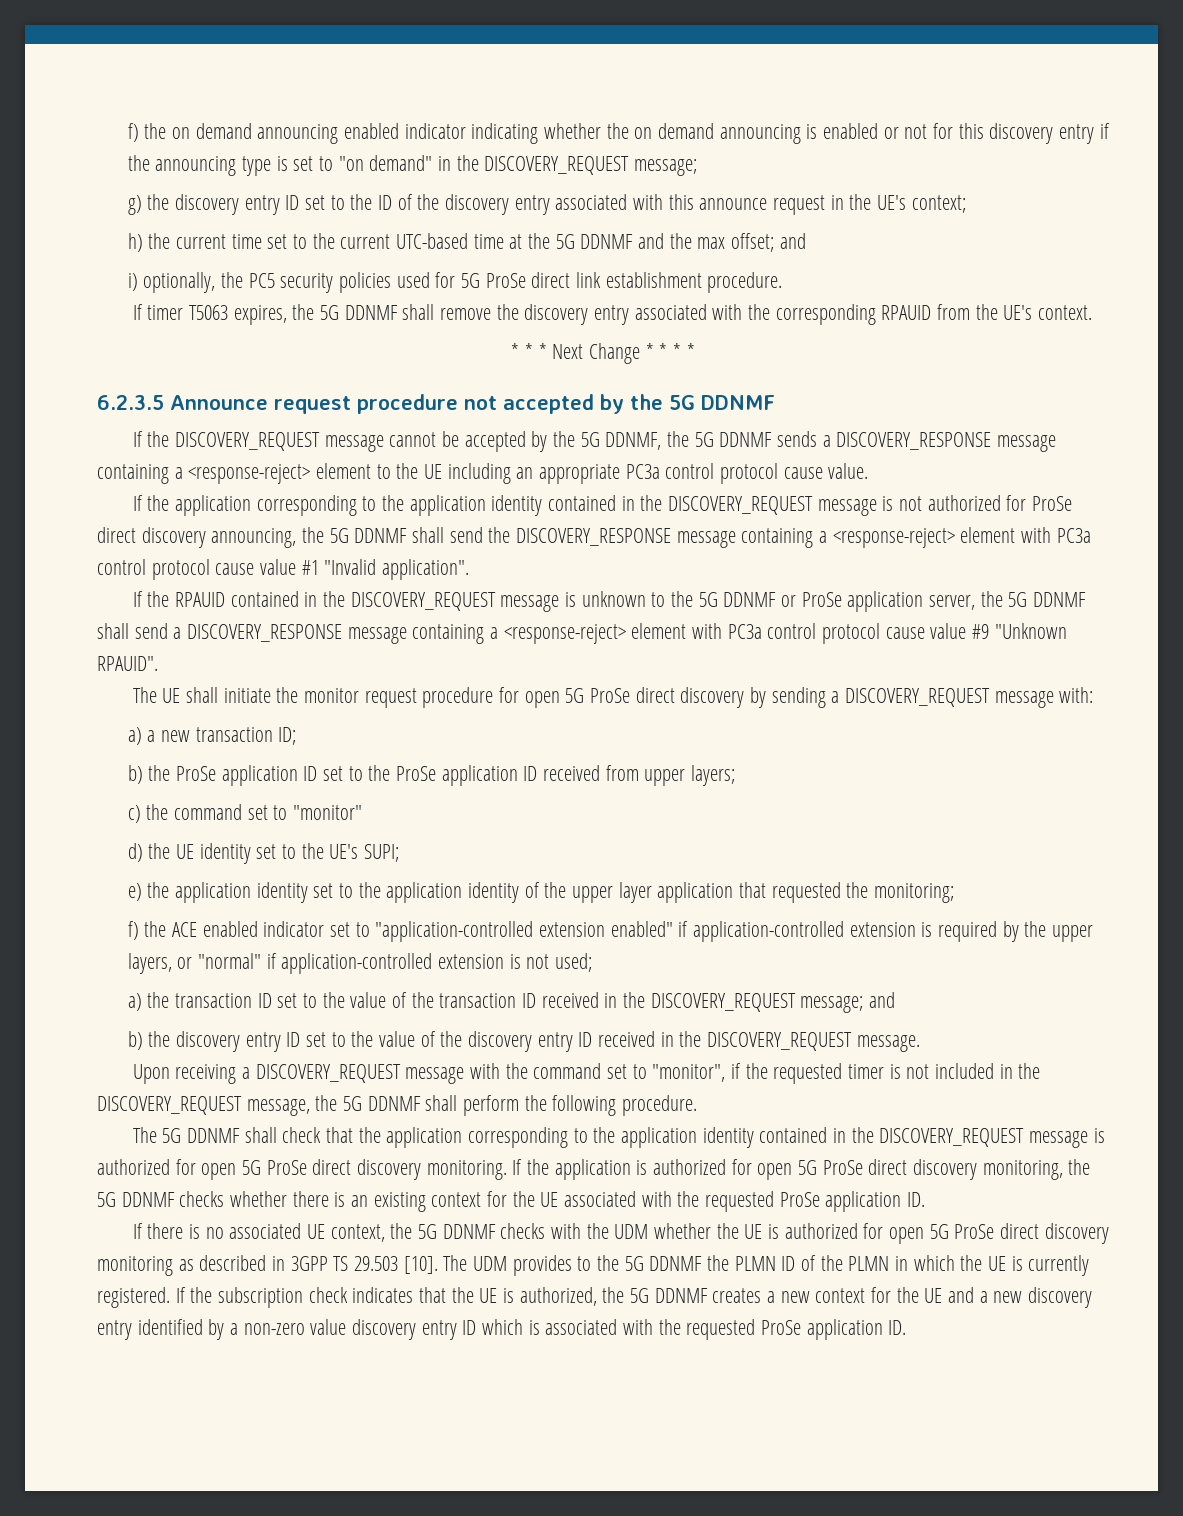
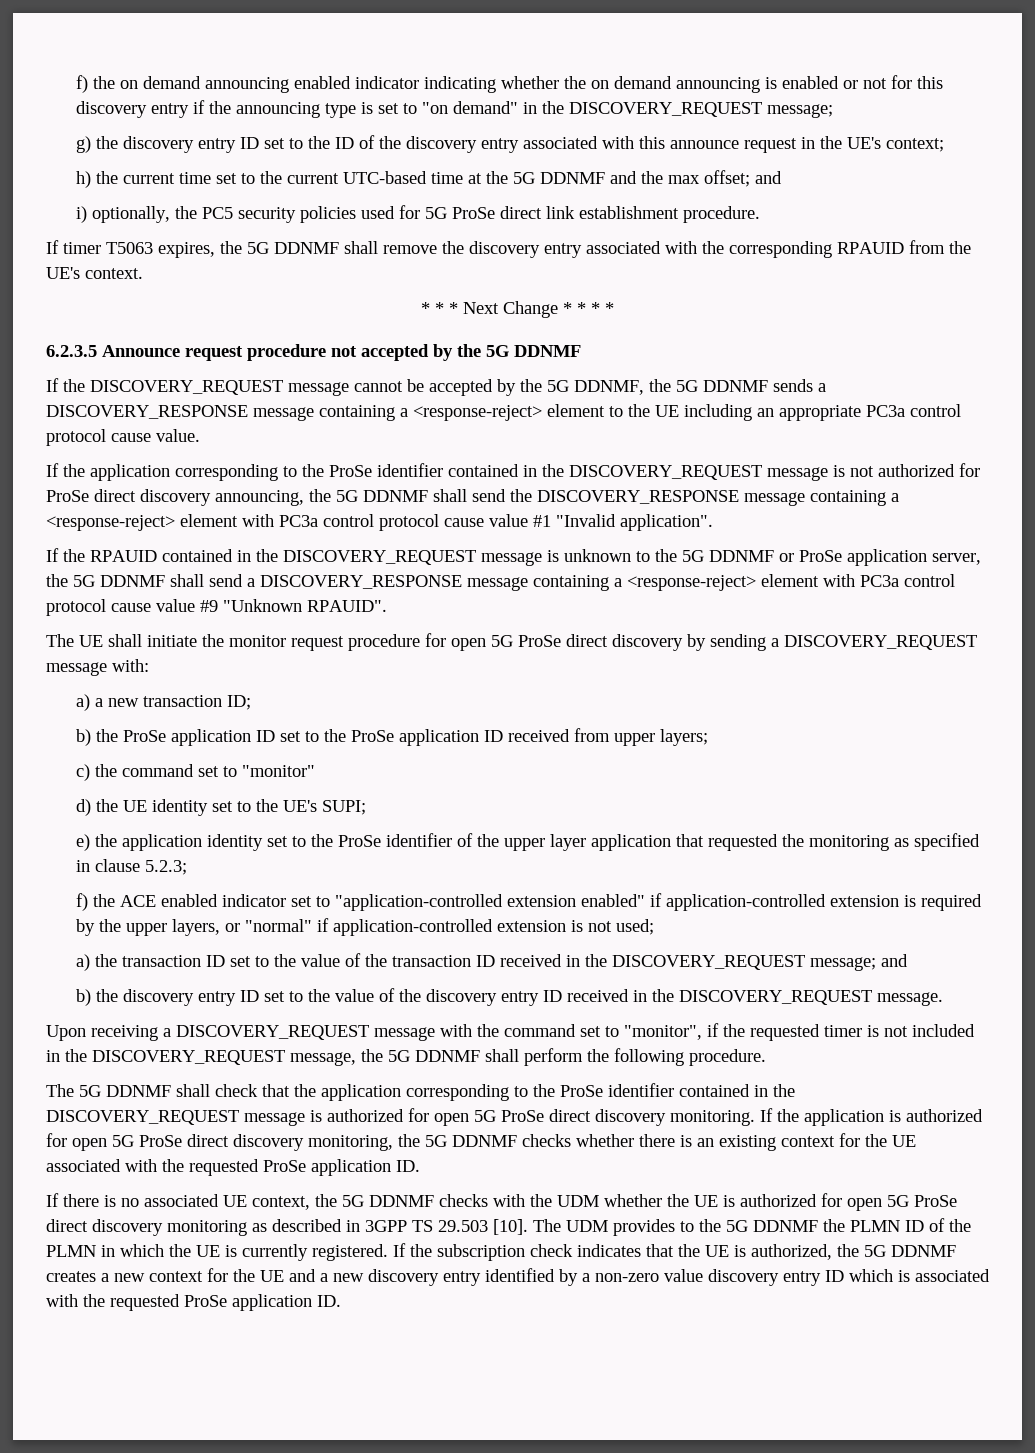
- If the application corresponding to the application identity contained in the DISCOVERY_REQUEST message is not authorized for ProSe direct discovery announcing, the 5G DDNMF shall send the DISCOVERY_RESPONSE message containing a <response-reject> element with PC3a control protocol cause value #1 "Invalid application".
+ If the application corresponding to the ProSe identifier contained in the DISCOVERY_REQUEST message is not authorized for ProSe direct discovery announcing, the 5G DDNMF shall send the DISCOVERY_RESPONSE message containing a <response-reject> element with PC3a control protocol cause value #1 "Invalid application".
- e) the application identity set to the application identity of the upper layer application that requested the monitoring;
+ e) the application identity set to the ProSe identifier of the upper layer application that requested the monitoring as specified in clause 5.2.3;
- The 5G DDNMF shall check that the application corresponding to the application identity contained in the DISCOVERY_REQUEST message is authorized for open 5G ProSe direct discovery monitoring.
+ The 5G DDNMF shall check that the application corresponding to the ProSe identifier contained in the DISCOVERY_REQUEST message is authorized for open 5G ProSe direct discovery monitoring.

